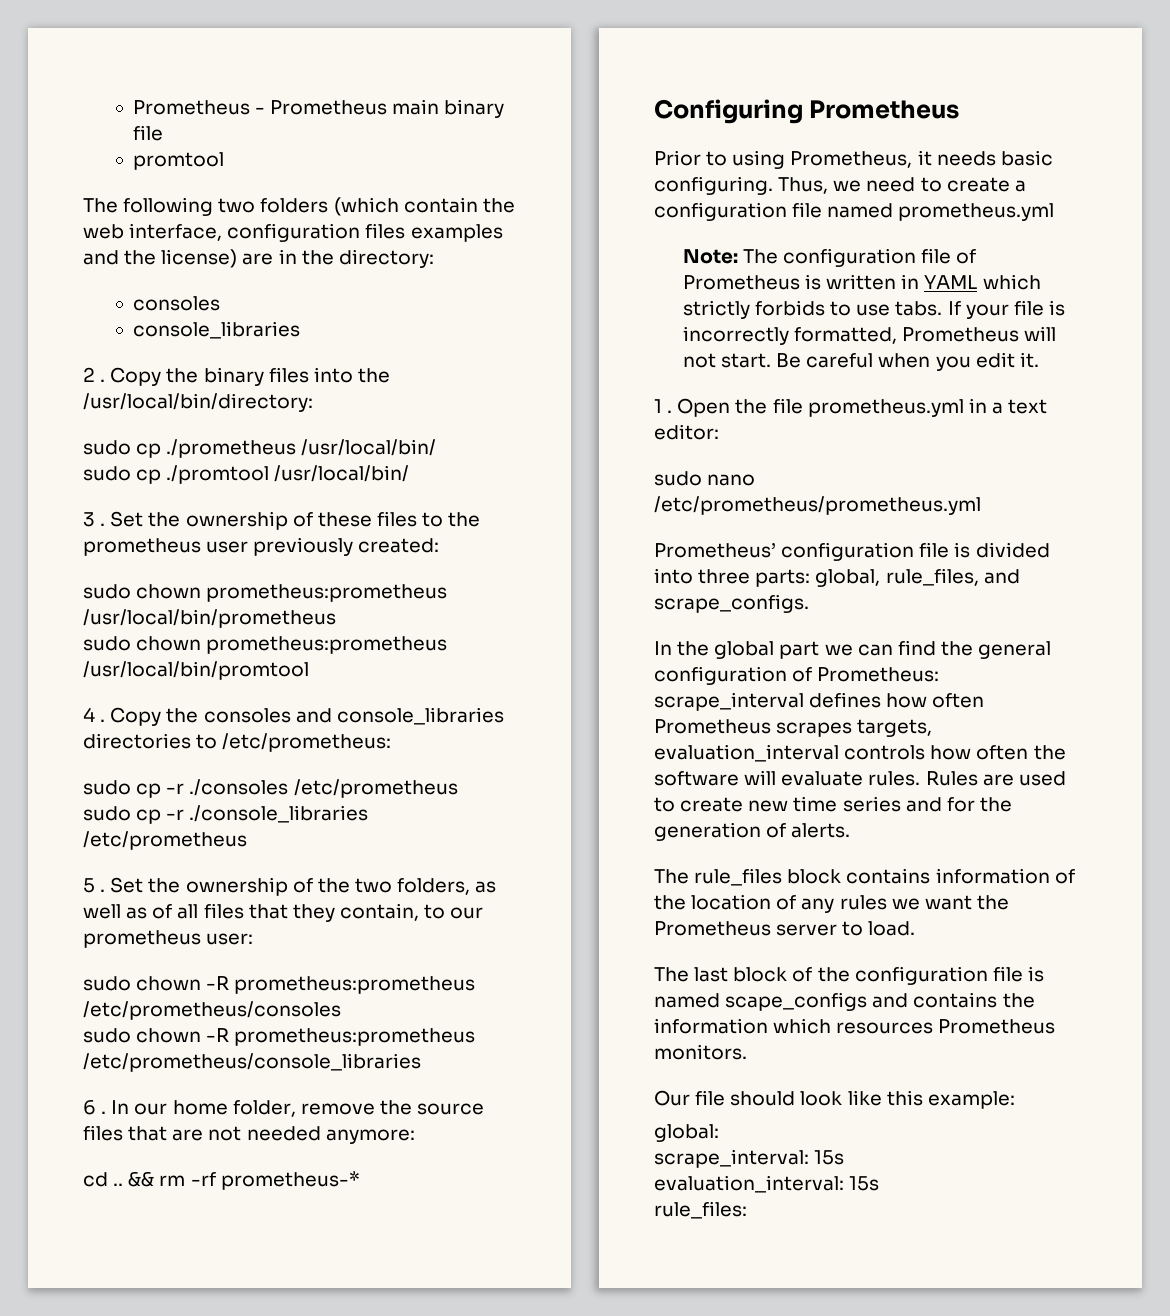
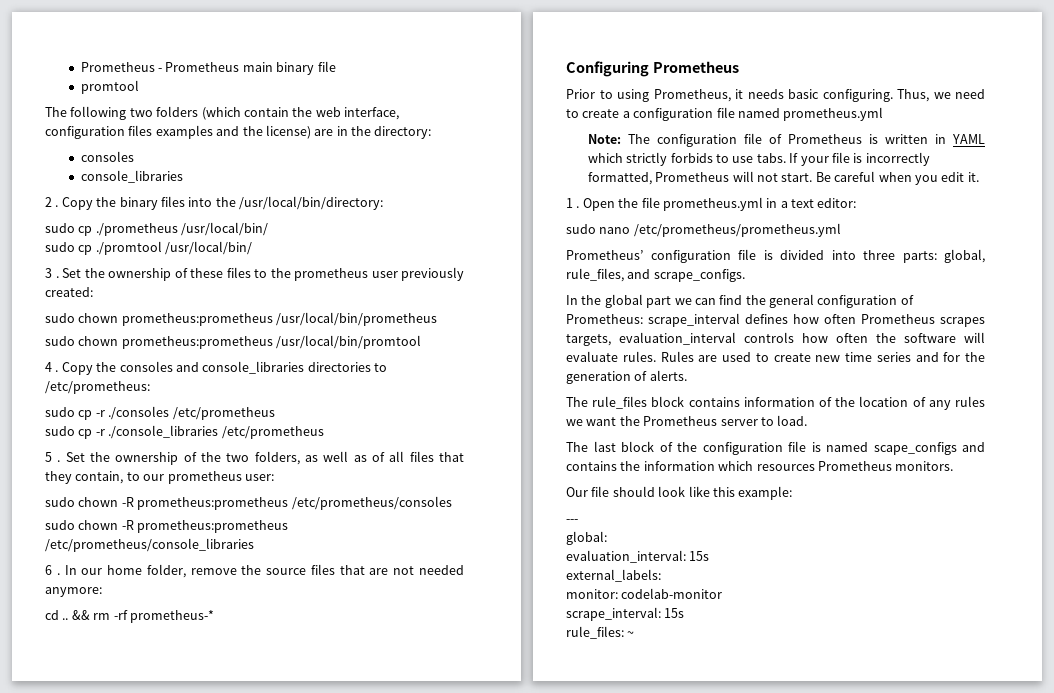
+ ---
+ evaluation_interval: 15s
+ external_labels:
+ monitor: codelab-monitor
- evaluation_interval: 15s
- rule_files:
+ rule_files: ~

